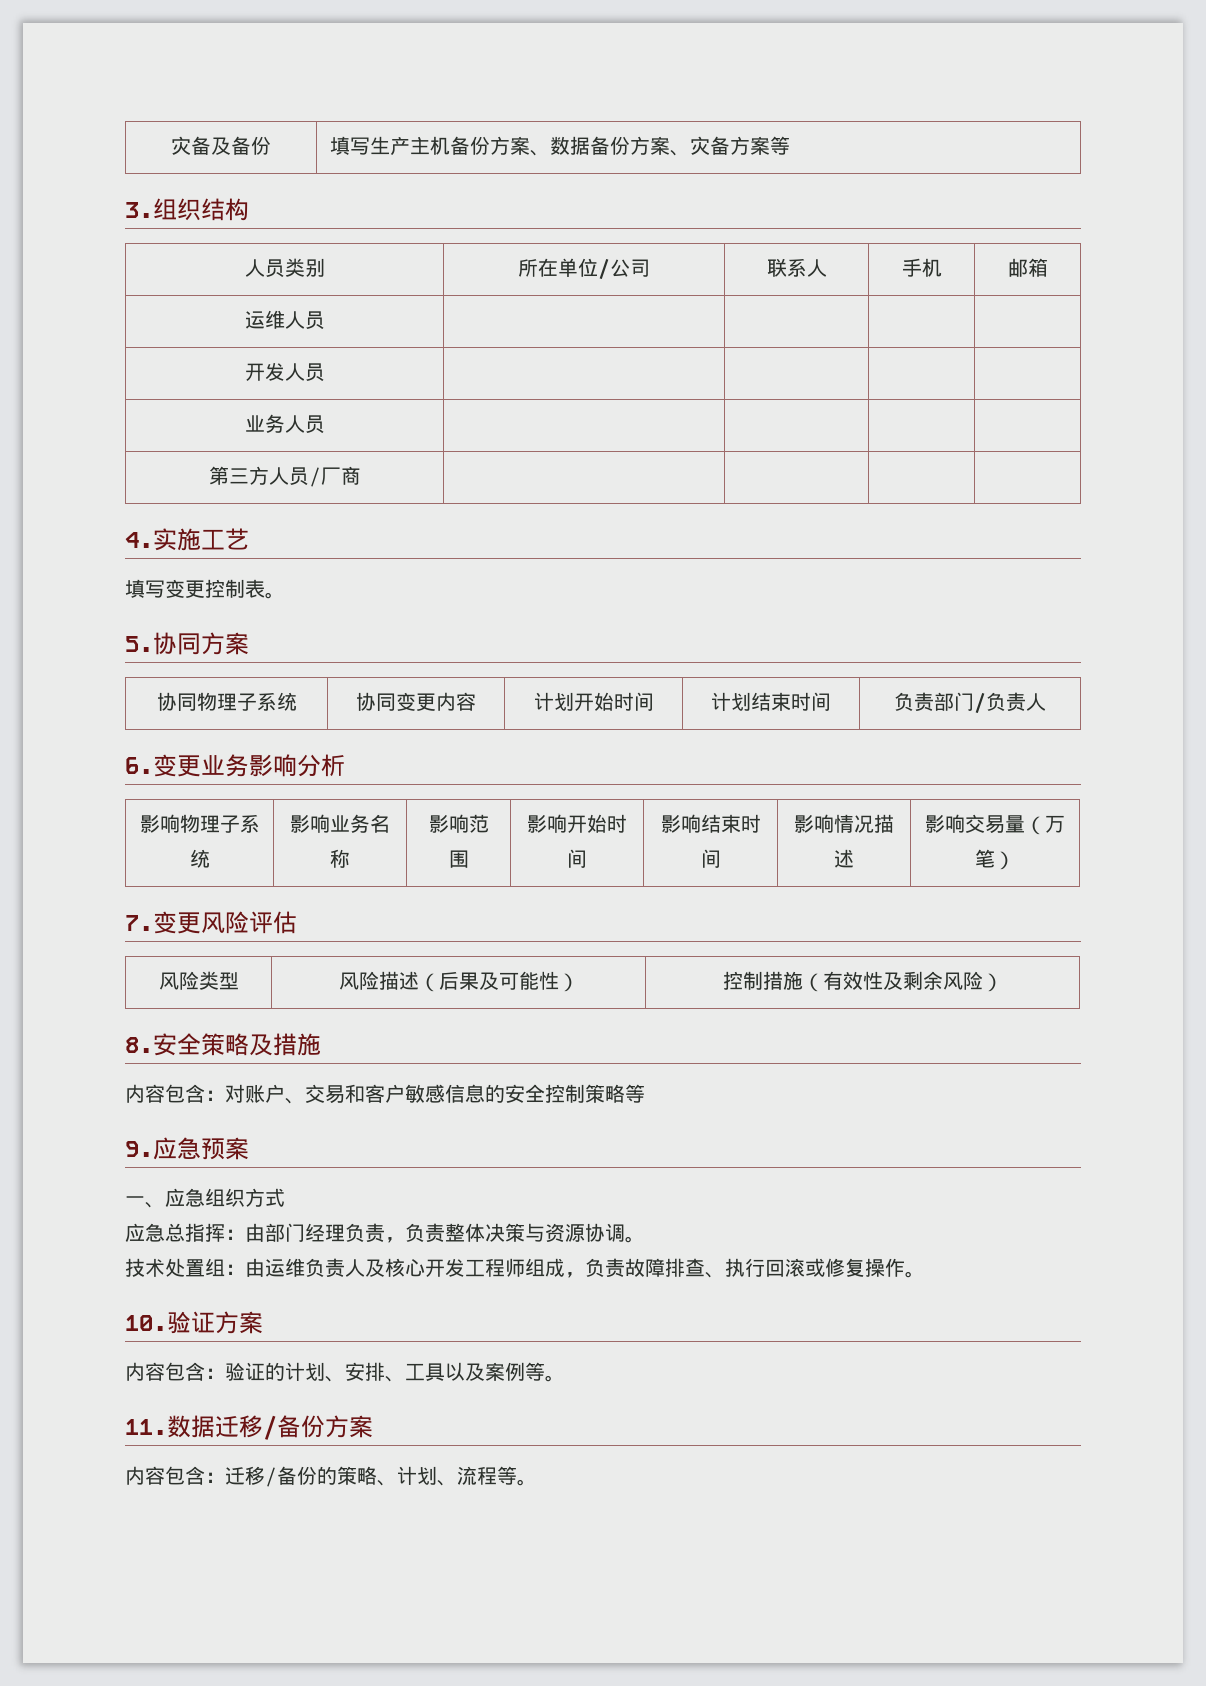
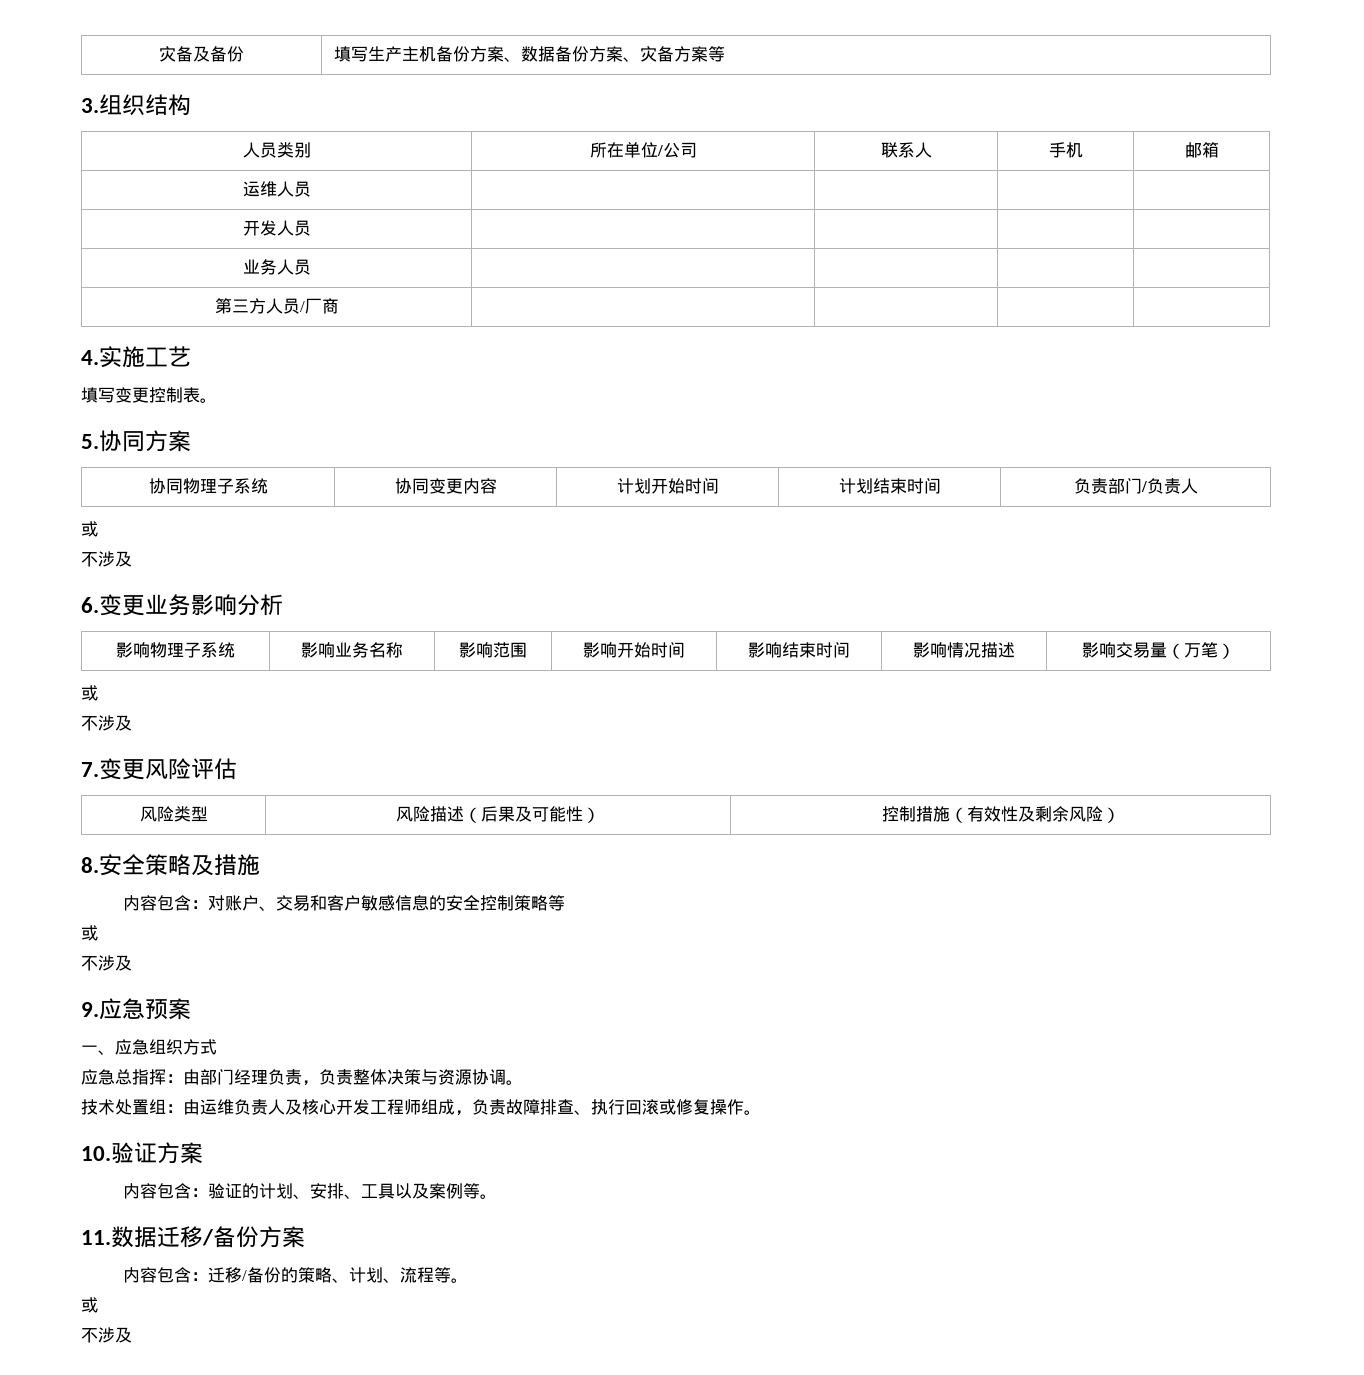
  协同物理子系统 | 协同变更内容 | 计划开始时间 | 计划结束时间 | 负责部门/负责人
+ 或
+ 不涉及
  影响物理子系统 | 影响业务名称 | 影响范围 | 影响开始时间 | 影响结束时间 | 影响情况描述 | 影响交易量（万笔）
+ 或
+ 不涉及
  内容包含：对账户、交易和客户敏感信息的安全控制策略等
+ 或
+ 不涉及
  内容包含：迁移/备份的策略、计划、流程等。
+ 或
+ 不涉及

